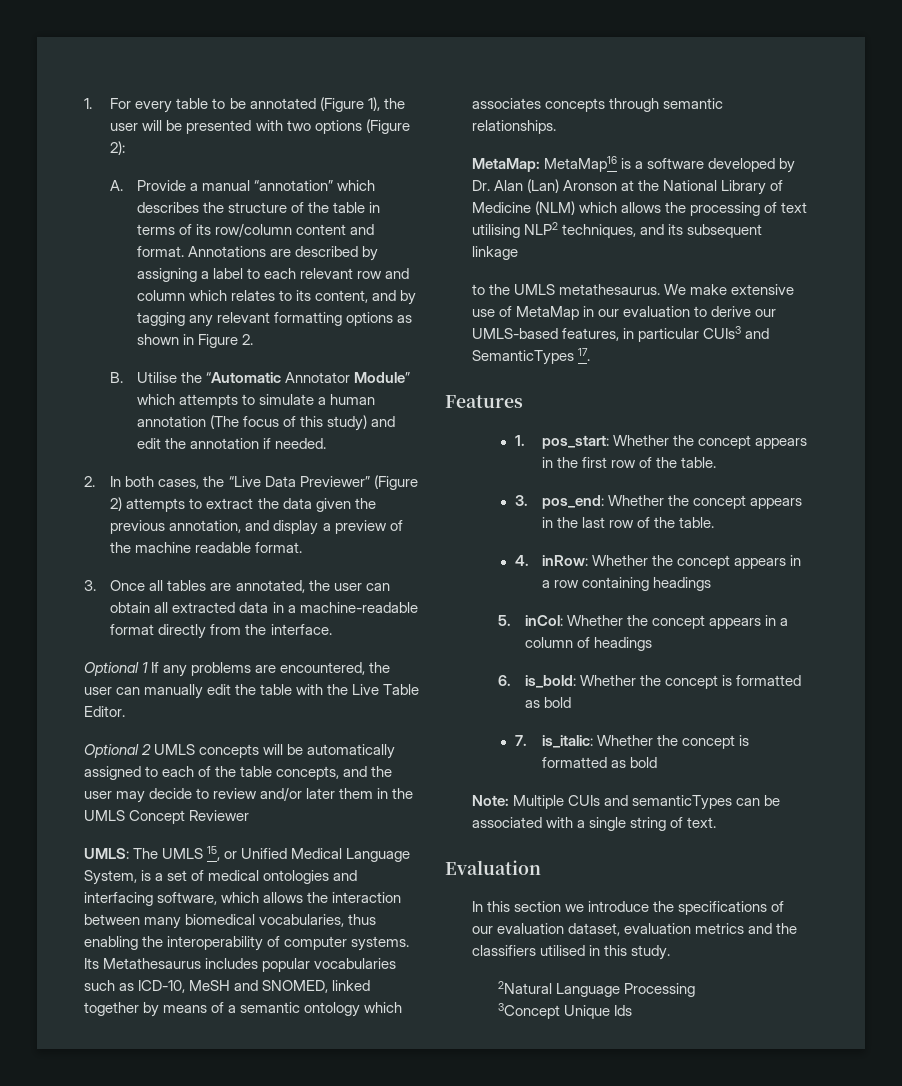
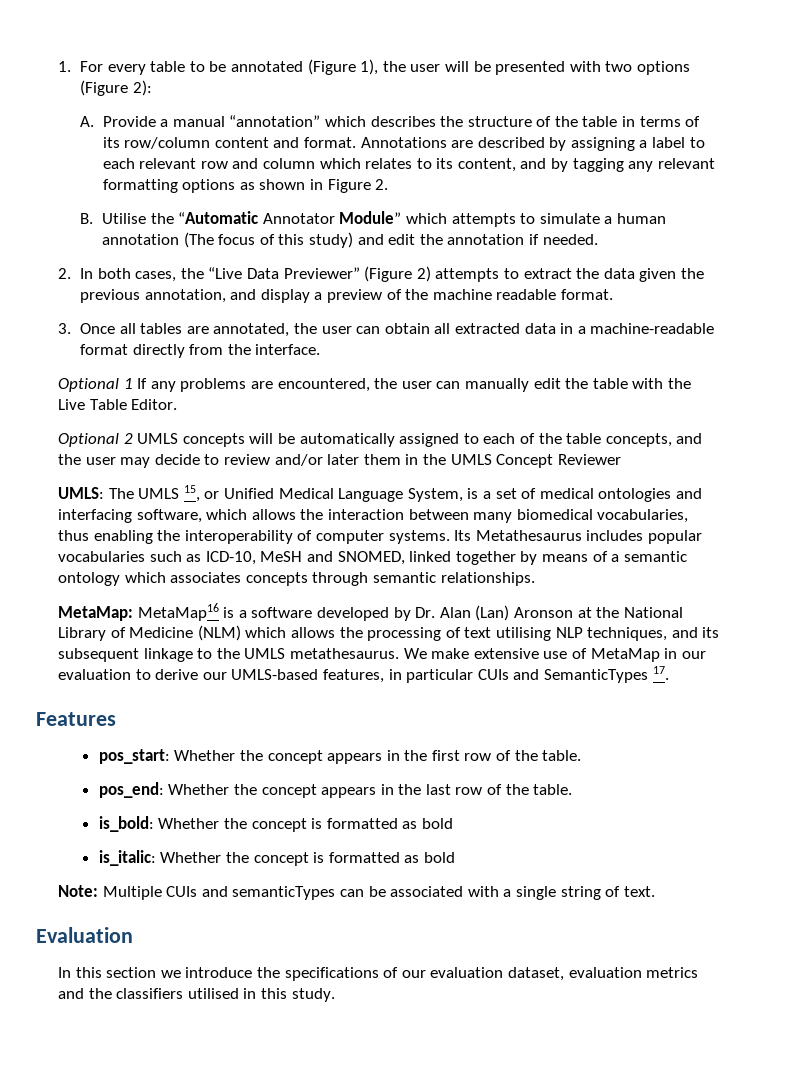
- MetaMap: MetaMap16 is a software developed by Dr. Alan (Lan) Aronson at the National Library of Medicine (NLM) which allows the processing of text utilising NLP2 techniques, and its subsequent linkage
- to the UMLS metathesaurus.
+ MetaMap: MetaMap16 is a software developed by Dr. Alan (Lan) Aronson at the National Library of Medicine (NLM) which allows the processing of text utilising NLP techniques, and its subsequent linkage to the UMLS metathesaurus.
- We make extensive use of MetaMap in our evaluation to derive our UMLS-based features, in particular CUIs3 and SemanticTypes 17.
+ We make extensive use of MetaMap in our evaluation to derive our UMLS-based features, in particular CUIs and SemanticTypes 17.
- 1. pos_start: Whether the concept appears in the first row of the table.
+ pos_start: Whether the concept appears in the first row of the table.
- 3. pos_end: Whether the concept appears in the last row of the table.
+ pos_end: Whether the concept appears in the last row of the table.
- 4. inRow: Whether the concept appears in a row containing headings
- 5. inCol: Whether the concept appears in a column of headings
- 6. is_bold: Whether the concept is formatted as bold
+ is_bold: Whether the concept is formatted as bold
- 7. is_italic: Whether the concept is formatted as bold
+ is_italic: Whether the concept is formatted as bold
- 2Natural Language Processing
- 3Concept Unique Ids

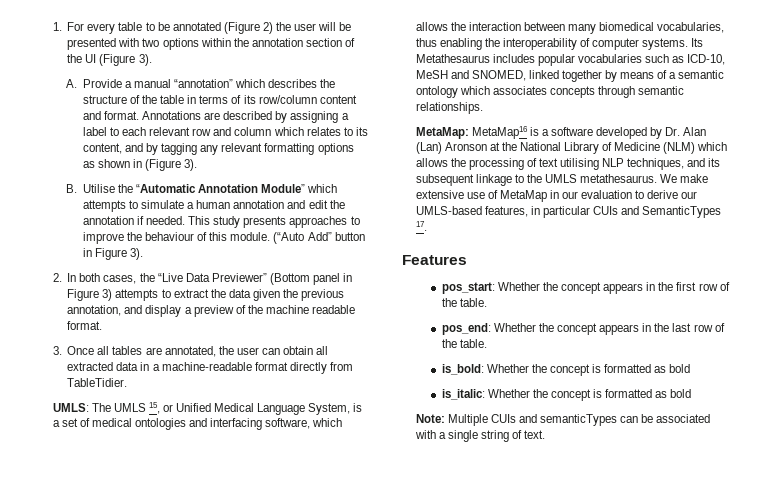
- 1. For every table to be annotated (Figure 1), the user will be presented with two options (Figure 2):
+ 1. For every table to be annotated (Figure 2) the user will be presented with two options within the annotation section of the UI (Figure 3).
- Annotations are described by assigning a label to each relevant row and column which relates to its content, and by tagging any relevant formatting options as shown in Figure 2.
+ Annotations are described by assigning a label to each relevant row and column which relates to its content, and by tagging any relevant formatting options as shown in (Figure 3).
- B. Utilise the “Automatic Annotator Module” which attempts to simulate a human annotation (The focus of this study) and edit the annotation if needed.
+ B. Utilise the “Automatic Annotation Module” which attempts to simulate a human annotation and edit the annotation if needed. This study presents approaches to improve the behaviour of this module. (“Auto Add” button in Figure 3).
- 2. In both cases, the “Live Data Previewer” (Figure 2) attempts to extract the data given the previous annotation, and display a preview of the machine readable format.
+ 2. In both cases, the “Live Data Previewer” (Bottom panel in Figure 3) attempts to extract the data given the previous annotation, and display a preview of the machine readable format.
- 3. Once all tables are annotated, the user can obtain all extracted data in a machine-readable format directly from the interface.
- Optional 1 If any problems are encountered, the user can manually edit the table with the Live Table Editor.
- Optional 2 UMLS concepts will be automatically assigned to each of the table concepts, and the user may decide to review and/or later them in the UMLS Concept Reviewer
+ 3. Once all tables are annotated, the user can obtain all extracted data in a machine-readable format directly from TableTidier.
- Evaluation
- In this section we introduce the specifications of our evaluation dataset, evaluation metrics and the classifiers utilised in this study.

